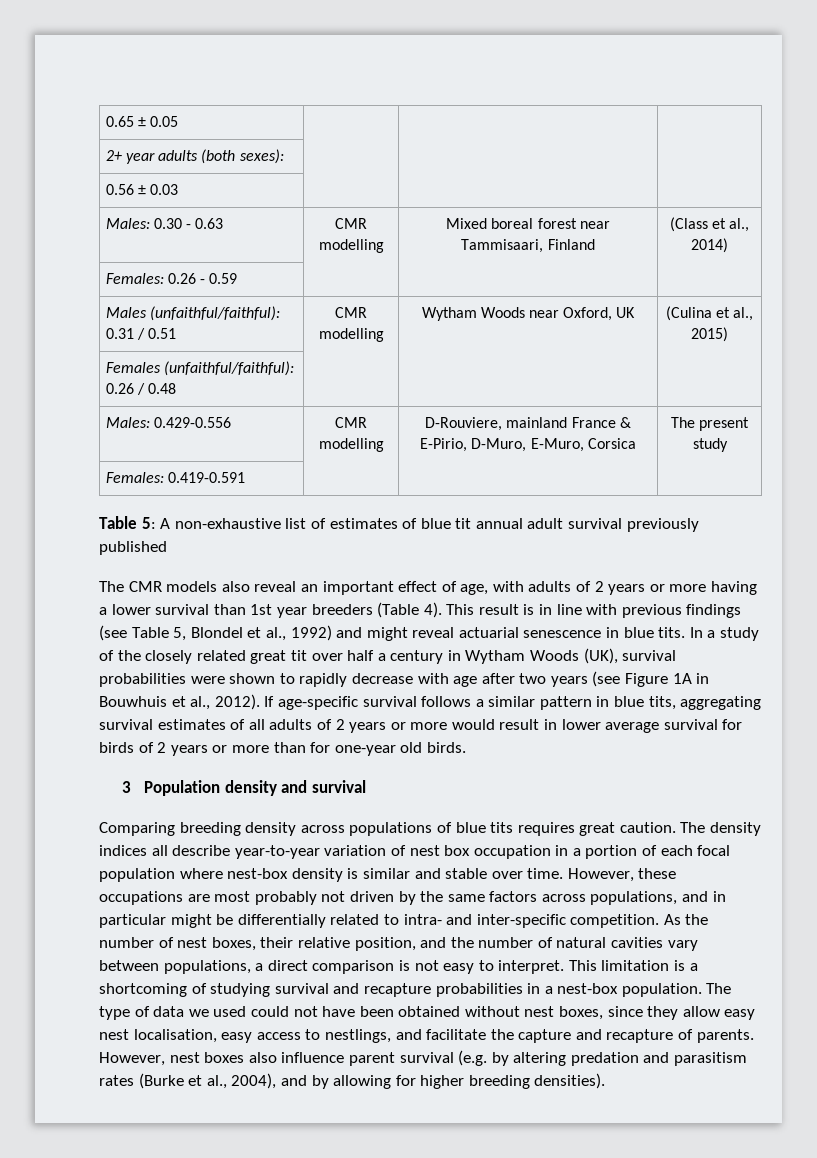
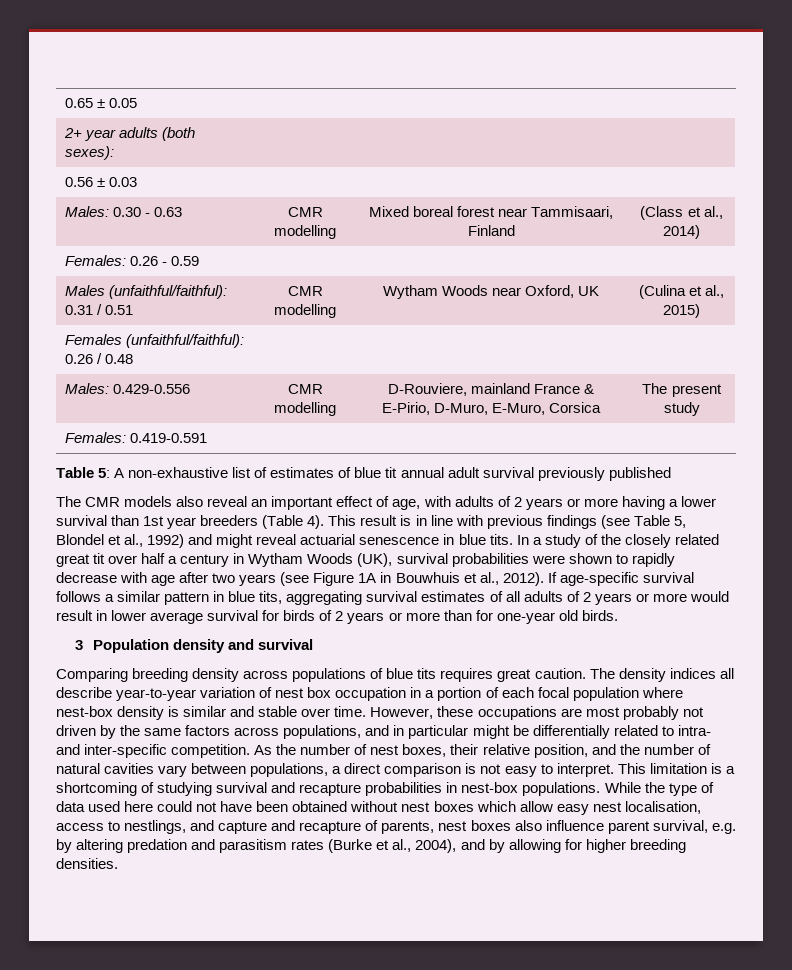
- This limitation is a shortcoming of studying survival and recapture probabilities in a nest-box population. The type of data we used could not have been obtained without nest boxes, since they allow easy nest localisation, easy access to nestlings, and facilitate the capture and recapture of parents. However, nest boxes also influence parent survival (e.g. by altering predation and parasitism rates (Burke et al., 2004), and by allowing for higher breeding densities).
+ This limitation is a shortcoming of studying survival and recapture probabilities in nest-box populations. While the type of data used here could not have been obtained without nest boxes which allow easy nest localisation, access to nestlings, and capture and recapture of parents, nest boxes also influence parent survival, e.g. by altering predation and parasitism rates (Burke et al., 2004), and by allowing for higher breeding densities.

